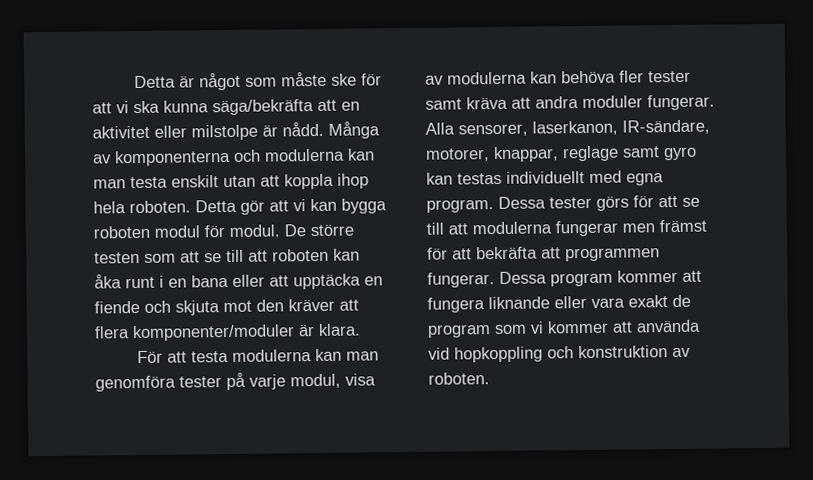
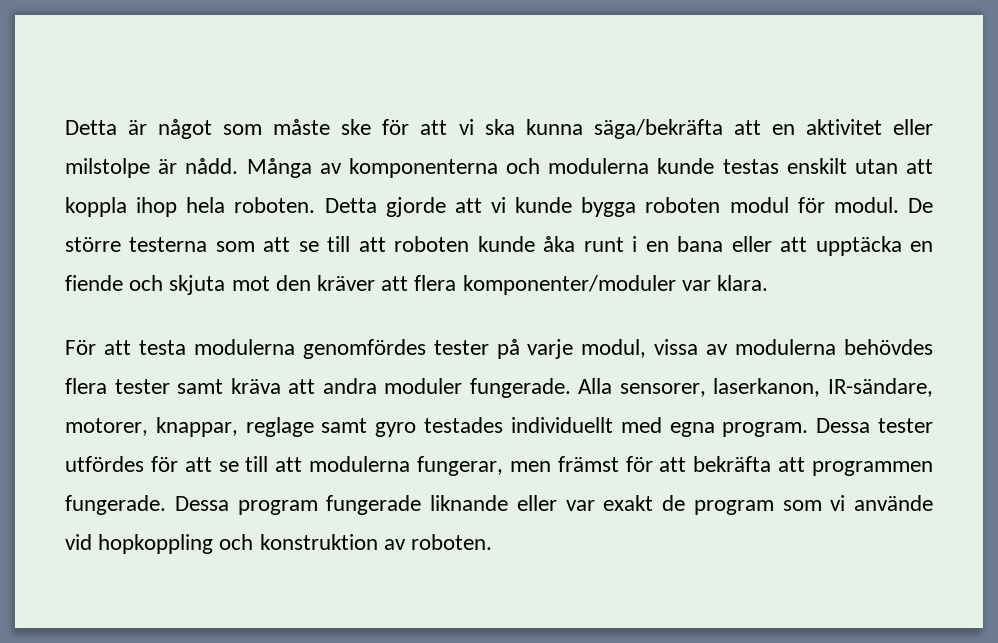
- Många av komponenterna och modulerna kan man testa enskilt utan att koppla ihop hela roboten.
+ Många av komponenterna och modulerna kunde testas enskilt utan att koppla ihop hela roboten.
- Detta gör att vi kan bygga roboten modul för modul.
+ Detta gjorde att vi kunde bygga roboten modul för modul.
- De större testen som att se till att roboten kan åka runt i en bana eller att upptäcka en fiende och skjuta mot den kräver att flera komponenter/moduler är klara.
+ De större testerna som att se till att roboten kunde åka runt i en bana eller att upptäcka en fiende och skjuta mot den kräver att flera komponenter/moduler var klara.
- För att testa modulerna kan man genomföra tester på varje modul, visa av modulerna kan behöva fler tester samt kräva att andra moduler fungerar.
+ För att testa modulerna genomfördes tester på varje modul, vissa av modulerna behövdes flera tester samt kräva att andra moduler fungerade.
- Alla sensorer, laserkanon, IR-sändare, motorer, knappar, reglage samt gyro kan testas individuellt med egna program.
+ Alla sensorer, laserkanon, IR-sändare, motorer, knappar, reglage samt gyro testades individuellt med egna program.
- Dessa tester görs för att se till att modulerna fungerar men främst för att bekräfta att programmen fungerar.
+ Dessa tester utfördes för att se till att modulerna fungerar, men främst för att bekräfta att programmen fungerade.
- Dessa program kommer att fungera liknande eller vara exakt de program som vi kommer att använda vid hopkoppling och konstruktion av roboten.
+ Dessa program fungerade liknande eller var exakt de program som vi använde vid hopkoppling och konstruktion av roboten.

